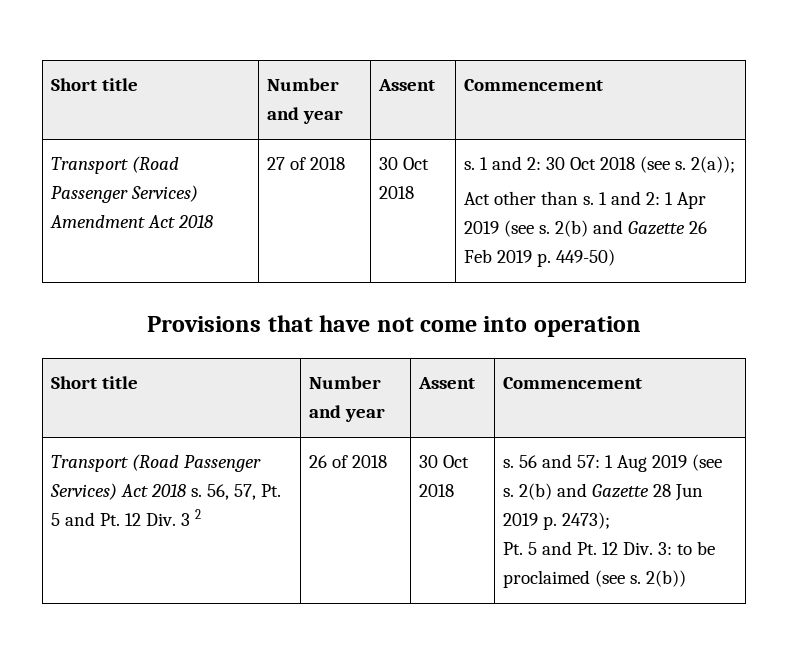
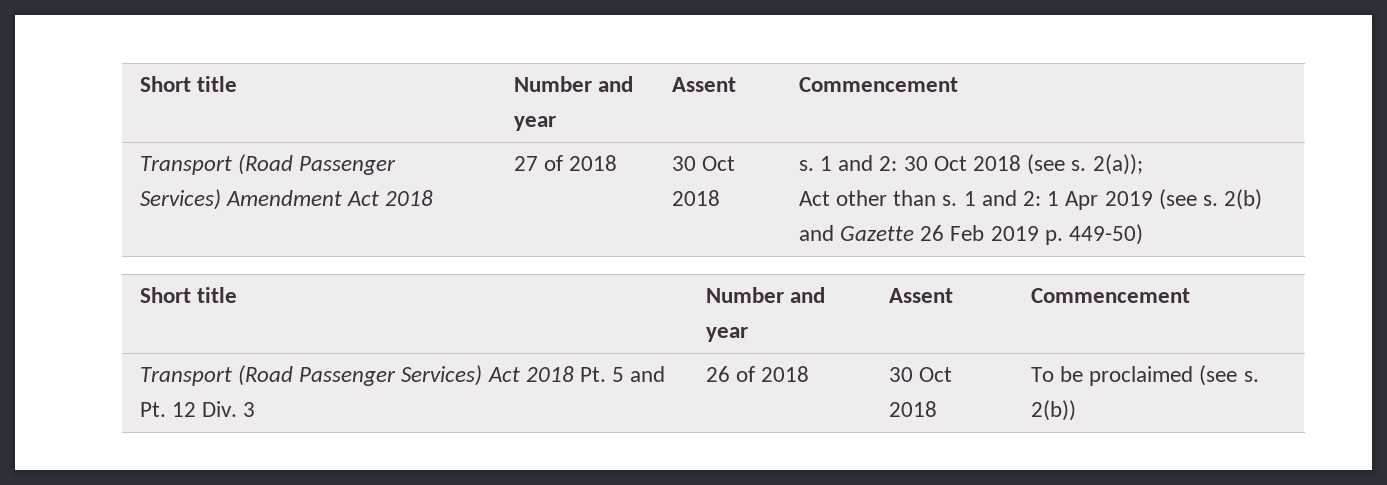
- Provisions that have not come into operation
- Transport (Road Passenger Services) Act 2018 s. 56, 57, Pt. 5 and Pt. 12 Div. 3 2
+ Transport (Road Passenger Services) Act 2018 Pt. 5 and Pt. 12 Div. 3
- s. 56 and 57: 1 Aug 2019 (see s. 2(b) and Gazette 28 Jun 2019 p. 2473);
- Pt. 5 and Pt. 12 Div. 3: to be proclaimed (see s.
+ To be proclaimed (see s.

